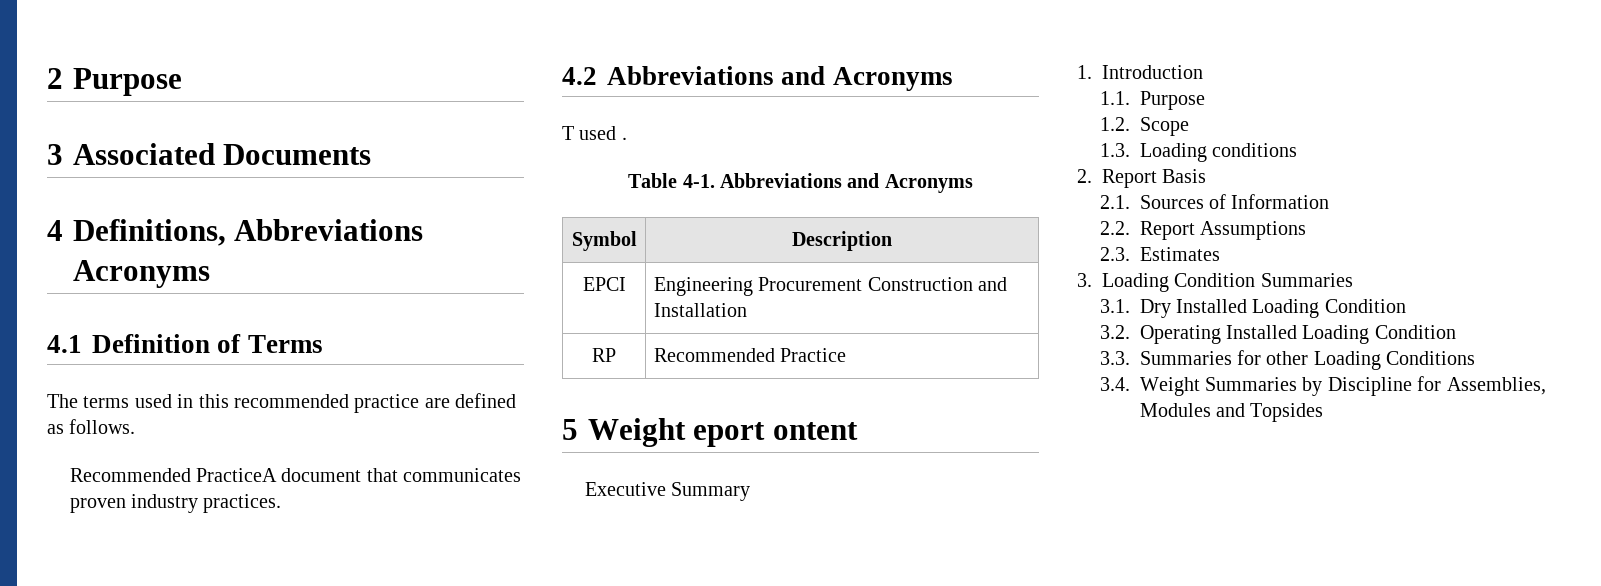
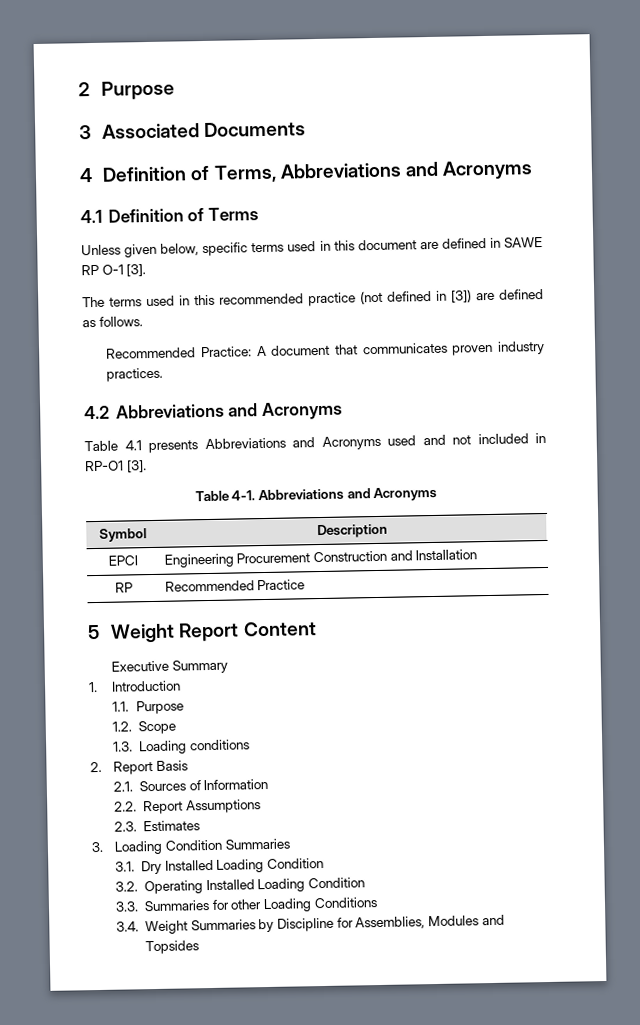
- 4 Definitions, Abbreviations Acronyms
+ 4 Definition of Terms, Abbreviations and Acronyms
+ Unless given below, specific terms used in this document are defined in SAWE RP O-1 [3].
- The terms used in this recommended practice are defined as follows.
+ The terms used in this recommended practice (not defined in [3]) are defined as follows.
- Recommended PracticeA document that communicates proven industry practices.
+ Recommended Practice: A document that communicates proven industry practices.
- T used .
+ Table 4.1 presents Abbreviations and Acronyms used and not included in RP-O1 [3].
- 5 Weight eport ontent
+ 5 Weight Report Content

